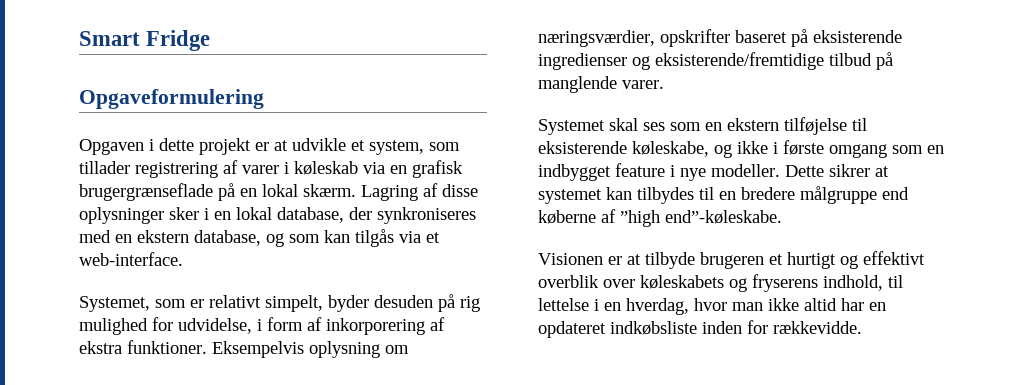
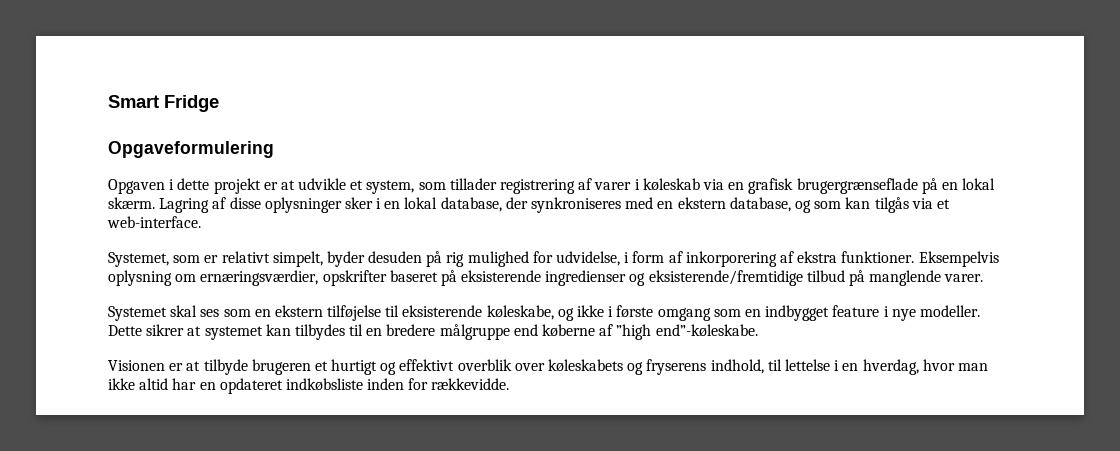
- Eksempelvis oplysning om næringsværdier, opskrifter baseret på eksisterende ingredienser og eksisterende/fremtidige tilbud på manglende varer.
+ Eksempelvis oplysning om ernæringsværdier, opskrifter baseret på eksisterende ingredienser og eksisterende/fremtidige tilbud på manglende varer.

